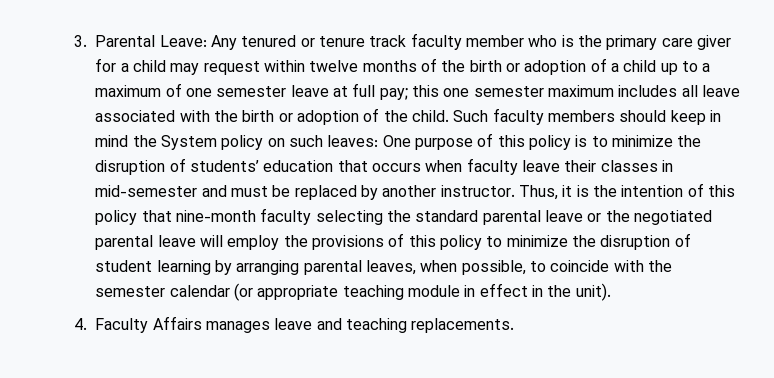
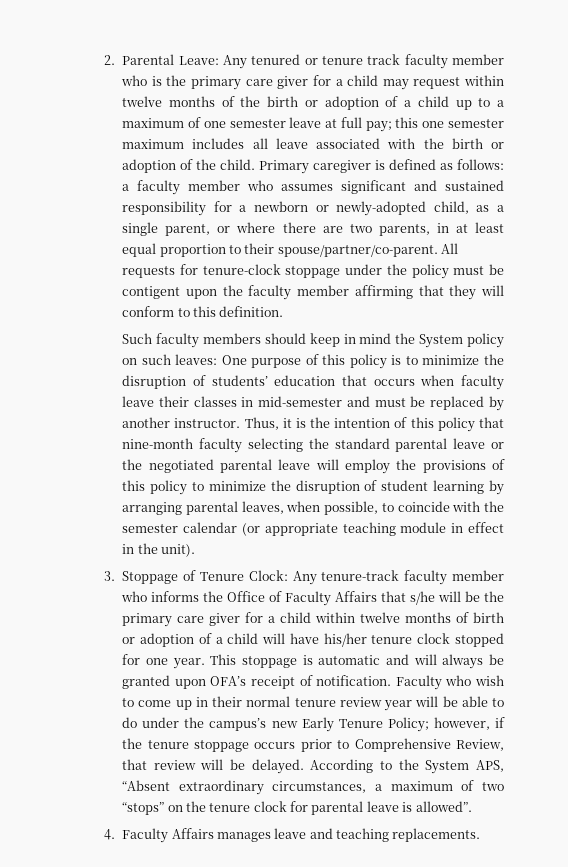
- 3. Parental Leave: Any tenured or tenure track faculty member who is the primary care giver for a child may request within twelve months of the birth or adoption of a child up to a maximum of one semester leave at full pay; this one semester maximum includes all leave associated with the birth or adoption of the child. Such faculty members should keep in mind the System policy on such leaves:
+ 2. Parental Leave: Any tenured or tenure track faculty member who is the primary care giver for a child may request within twelve months of the birth or adoption of a child up to a maximum of one semester leave at full pay; this one semester maximum includes all leave associated with the birth or adoption of the child. Primary caregiver is defined as follows: a faculty member who assumes significant and sustained responsibility for a newborn or newly-adopted child, as a single parent, or where there are two parents, in at least equal proportion to their spouse/partner/co-parent. All requests for tenure-clock stoppage under the policy must be contigent upon the faculty member affirming that they will conform to this definition.
+ Such faculty members should keep in mind the System policy on such leaves:
+ 3. Stoppage of Tenure Clock: Any tenure-track faculty member who informs the Office of Faculty Affairs that s/he will be the primary care giver for a child within twelve months of birth or adoption of a child will have his/her tenure clock stopped for one year. This stoppage is automatic and will always be granted upon OFA’s receipt of notification. Faculty who wish to come up in their normal tenure review year will be able to do under the campus’s new Early Tenure Policy; however, if the tenure stoppage occurs prior to Comprehensive Review, that review will be delayed. According to the System APS, “Absent extraordinary circumstances, a maximum of two “stops” on the tenure clock for parental leave is allowed”.

